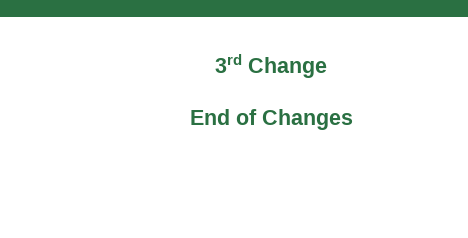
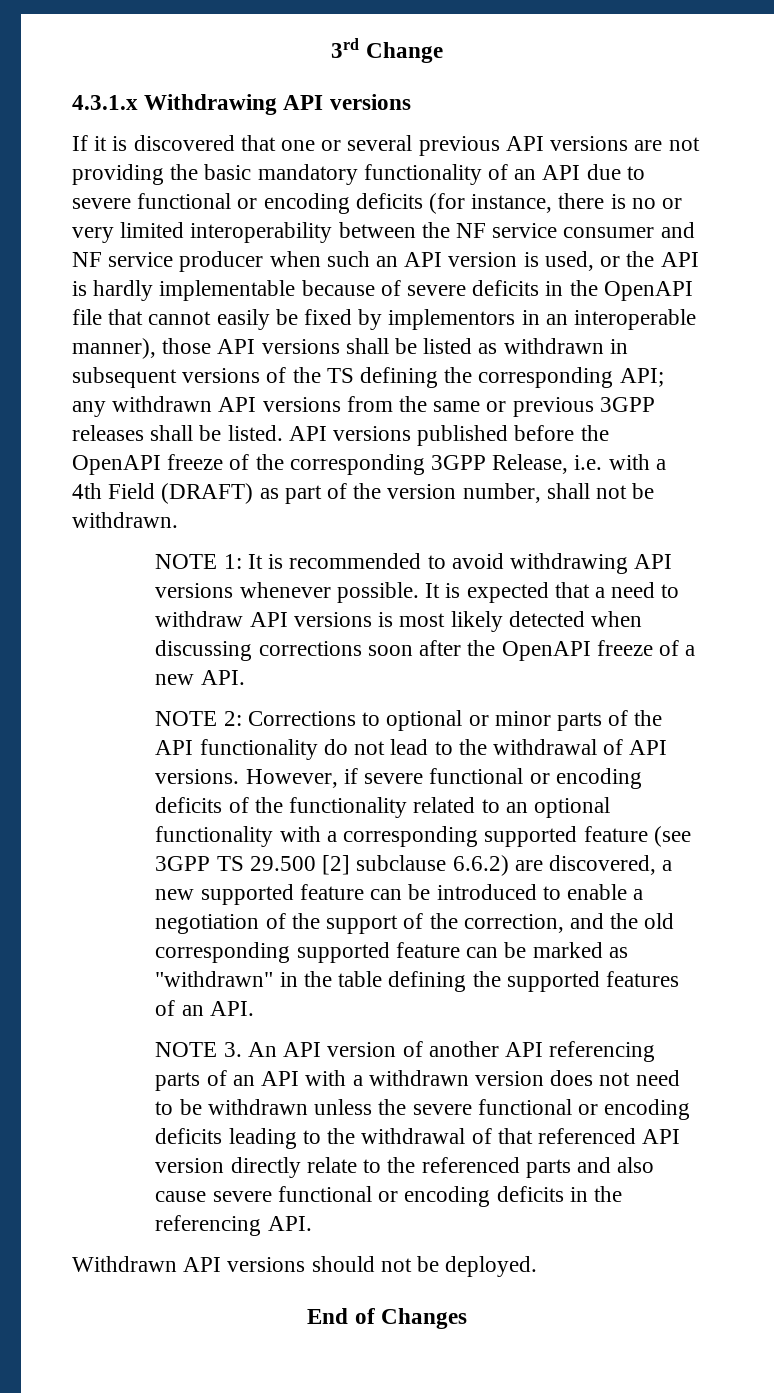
+ 4.3.1.x Withdrawing API versions
+ If it is discovered that one or several previous API versions are not providing the basic mandatory functionality of an API due to severe functional or encoding deficits (for instance, there is no or very limited interoperability between the NF service consumer and NF service producer when such an API version is used, or the API is hardly implementable because of severe deficits in the OpenAPI file that cannot easily be fixed by implementors in an interoperable manner), those API versions shall be listed as withdrawn in subsequent versions of the TS defining the corresponding API; any withdrawn API versions from the same or previous 3GPP releases shall be listed. API versions published before the OpenAPI freeze of the corresponding 3GPP Release, i.e. with a 4th Field (DRAFT) as part of the version number, shall not be withdrawn.
+ NOTE 1: It is recommended to avoid withdrawing API versions whenever possible. It is expected that a need to withdraw API versions is most likely detected when discussing corrections soon after the OpenAPI freeze of a new API.
+ NOTE 2: Corrections to optional or minor parts of the API functionality do not lead to the withdrawal of API versions. However, if severe functional or encoding deficits of the functionality related to an optional functionality with a corresponding supported feature (see 3GPP TS 29.500 [2] subclause 6.6.2) are discovered, a new supported feature can be introduced to enable a negotiation of the support of the correction, and the old corresponding supported feature can be marked as "withdrawn" in the table defining the supported features of an API.
+ NOTE 3. An API version of another API referencing parts of an API with a withdrawn version does not need to be withdrawn unless the severe functional or encoding deficits leading to the withdrawal of that referenced API version directly relate to the referenced parts and also cause severe functional or encoding deficits in the referencing API.
+ Withdrawn API versions should not be deployed.

